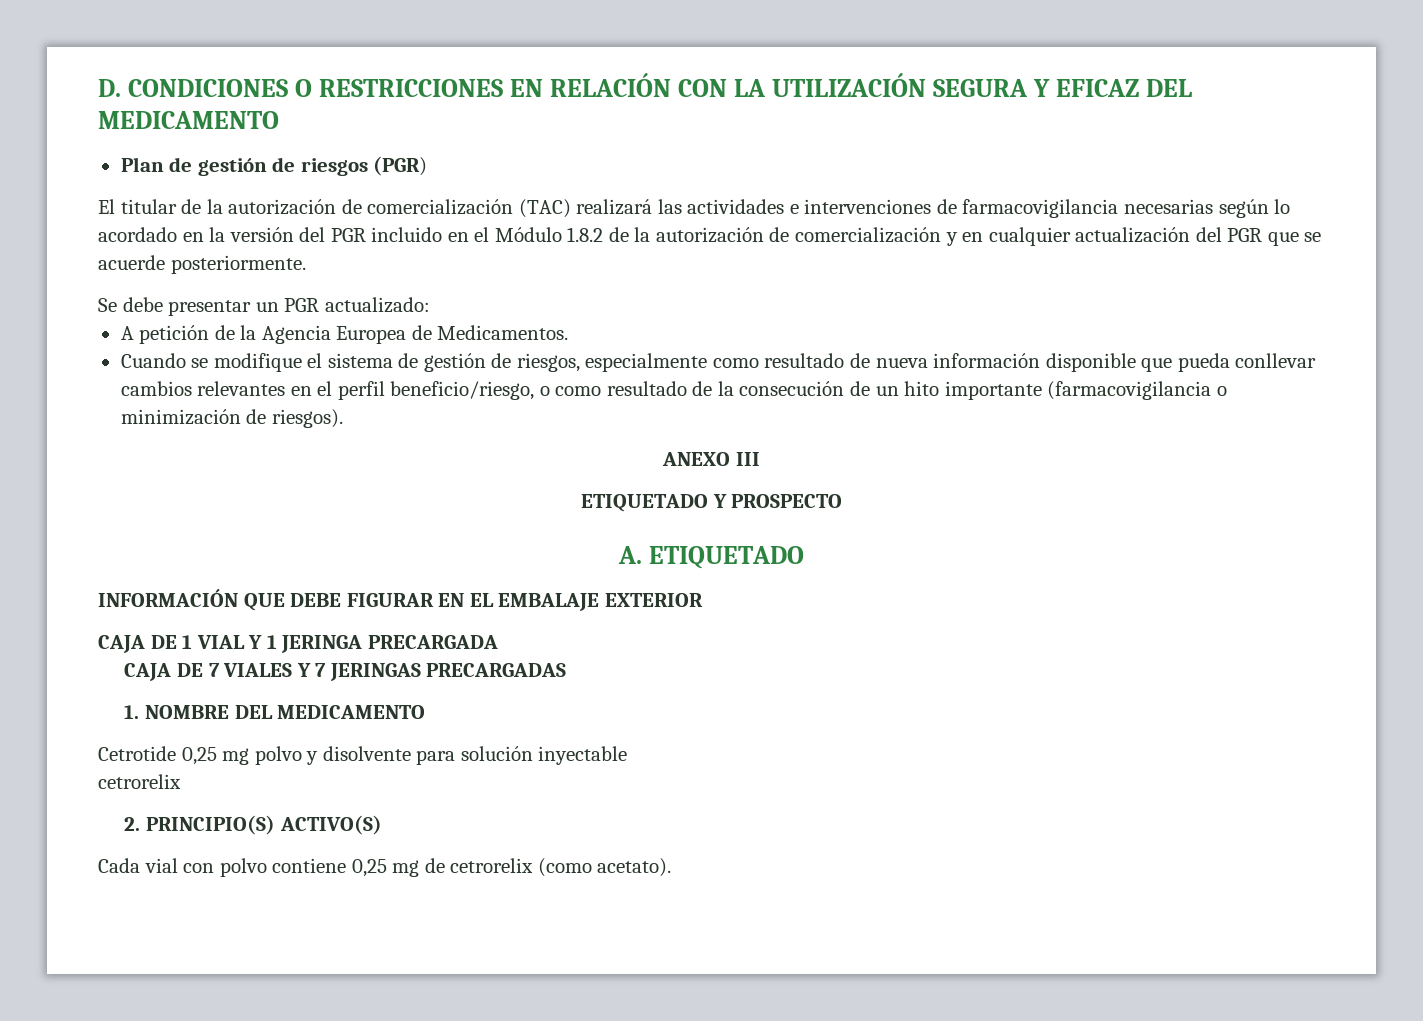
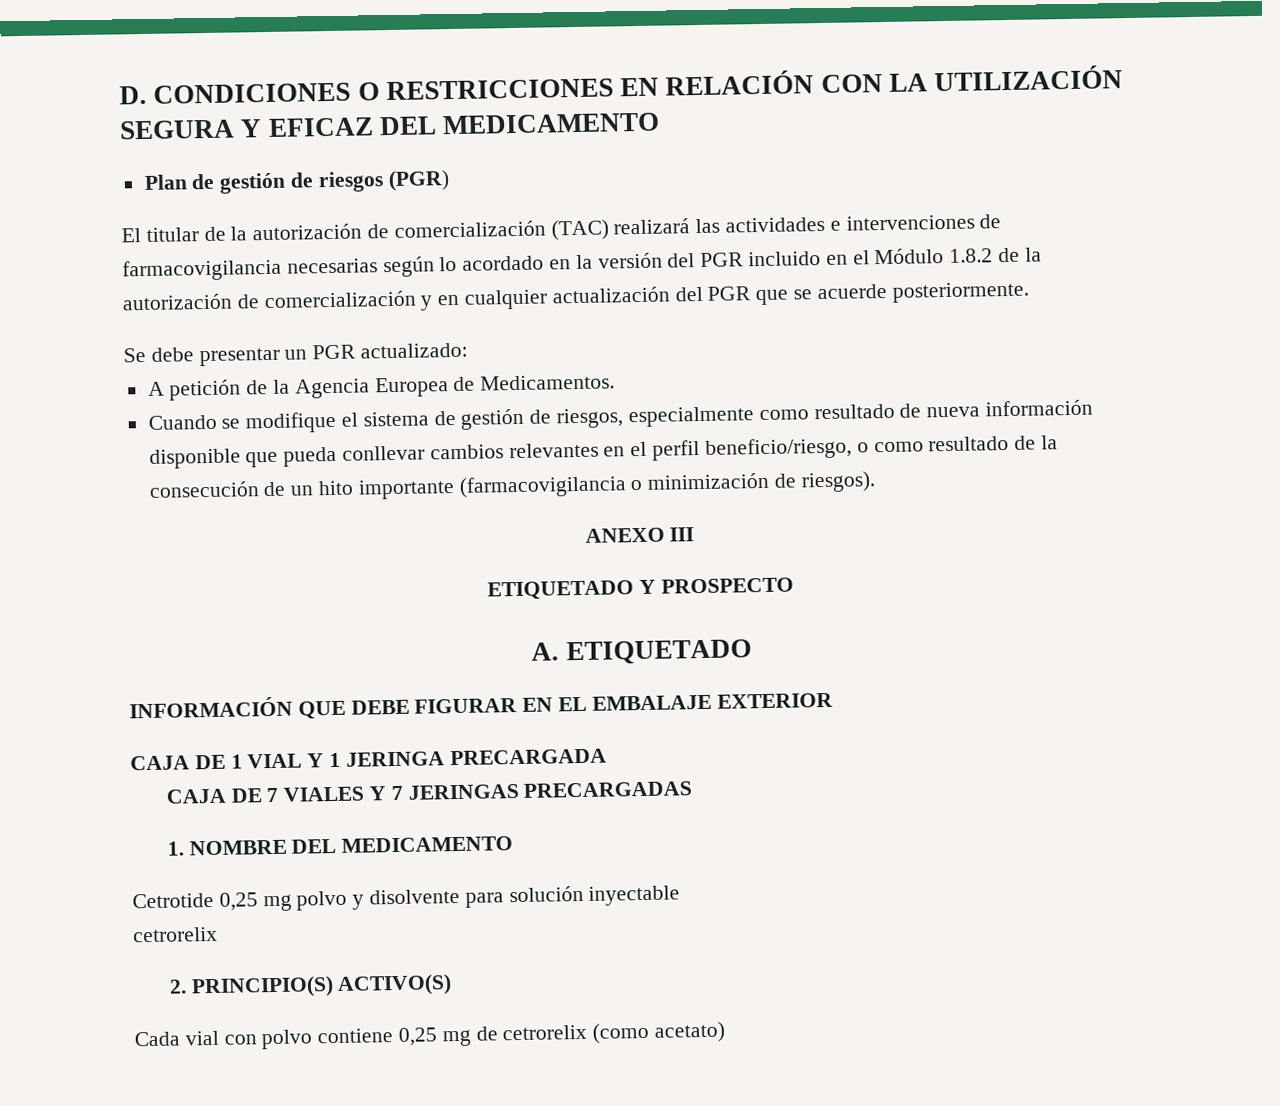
- Cada vial con polvo contiene 0,25 mg de cetrorelix (como acetato).
+ Cada vial con polvo contiene 0,25 mg de cetrorelix (como acetato)

